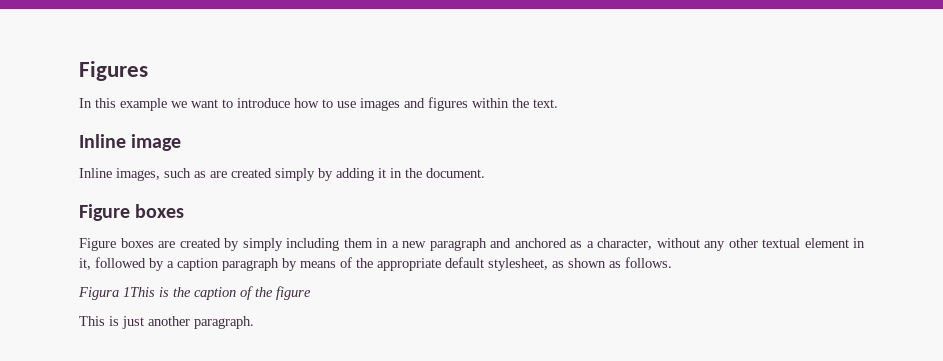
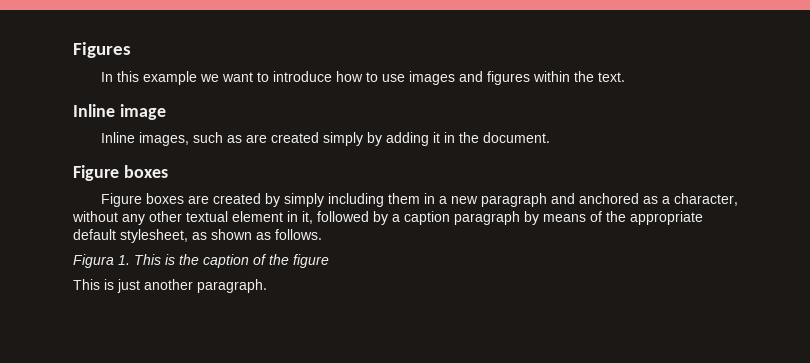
- Figura 1This is the caption of the figure
+ Figura 1. This is the caption of the figure

